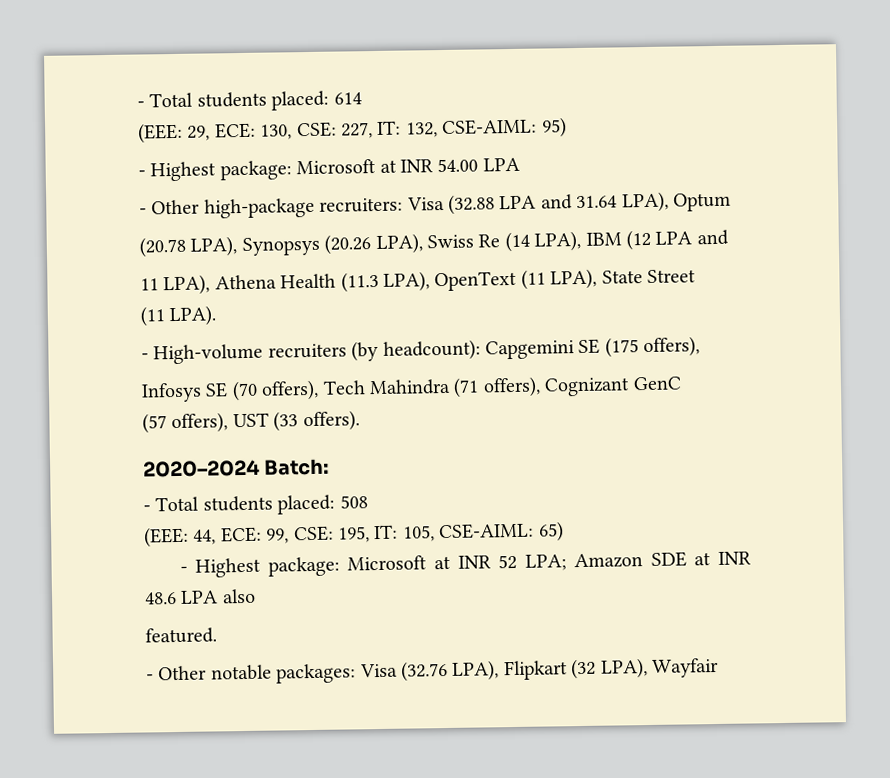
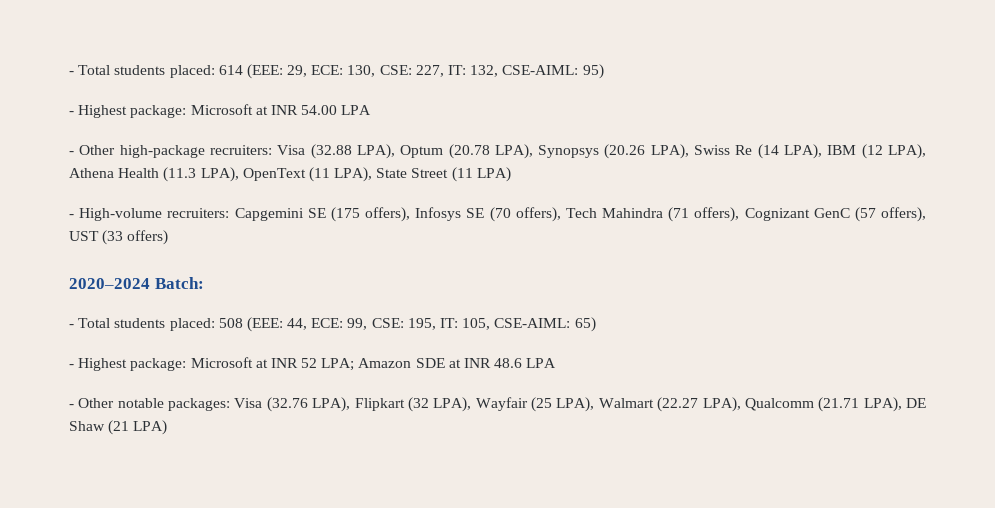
- - Total students placed: 614
- (EEE: 29, ECE: 130, CSE: 227, IT: 132, CSE-AIML: 95)
+ - Total students placed: 614 (EEE: 29, ECE: 130, CSE: 227, IT: 132, CSE-AIML: 95)
- - Other high-package recruiters: Visa (32.88 LPA and 31.64 LPA), Optum
- (20.78 LPA), Synopsys (20.26 LPA), Swiss Re (14 LPA), IBM (12 LPA and
- 11 LPA), Athena Health (11.3 LPA), OpenText (11 LPA), State Street
- (11 LPA).
+ - Other high-package recruiters: Visa (32.88 LPA), Optum (20.78 LPA), Synopsys (20.26 LPA), Swiss Re (14 LPA), IBM (12 LPA), Athena Health (11.3 LPA), OpenText (11 LPA), State Street (11 LPA)
- - High-volume recruiters (by headcount): Capgemini SE (175 offers),
- Infosys SE (70 offers), Tech Mahindra (71 offers), Cognizant GenC
- (57 offers), UST (33 offers).
+ - High-volume recruiters: Capgemini SE (175 offers), Infosys SE (70 offers), Tech Mahindra (71 offers), Cognizant GenC (57 offers), UST (33 offers)
- - Total students placed: 508
- (EEE: 44, ECE: 99, CSE: 195, IT: 105, CSE-AIML: 65)
+ - Total students placed: 508 (EEE: 44, ECE: 99, CSE: 195, IT: 105, CSE-AIML: 65)
- - Highest package: Microsoft at INR 52 LPA; Amazon SDE at INR 48.6 LPA also
- featured.
+ - Highest package: Microsoft at INR 52 LPA; Amazon SDE at INR 48.6 LPA
- - Other notable packages: Visa (32.76 LPA), Flipkart (32 LPA), Wayfair
+ - Other notable packages: Visa (32.76 LPA), Flipkart (32 LPA), Wayfair (25 LPA), Walmart (22.27 LPA), Qualcomm (21.71 LPA), DE Shaw (21 LPA)

